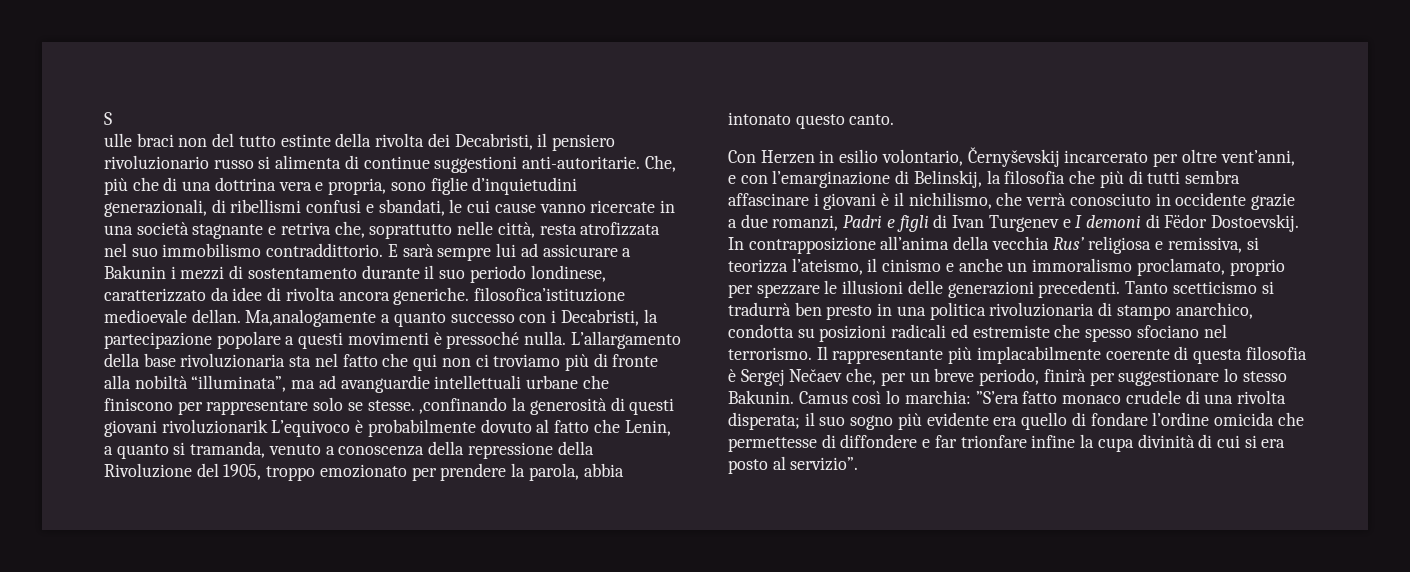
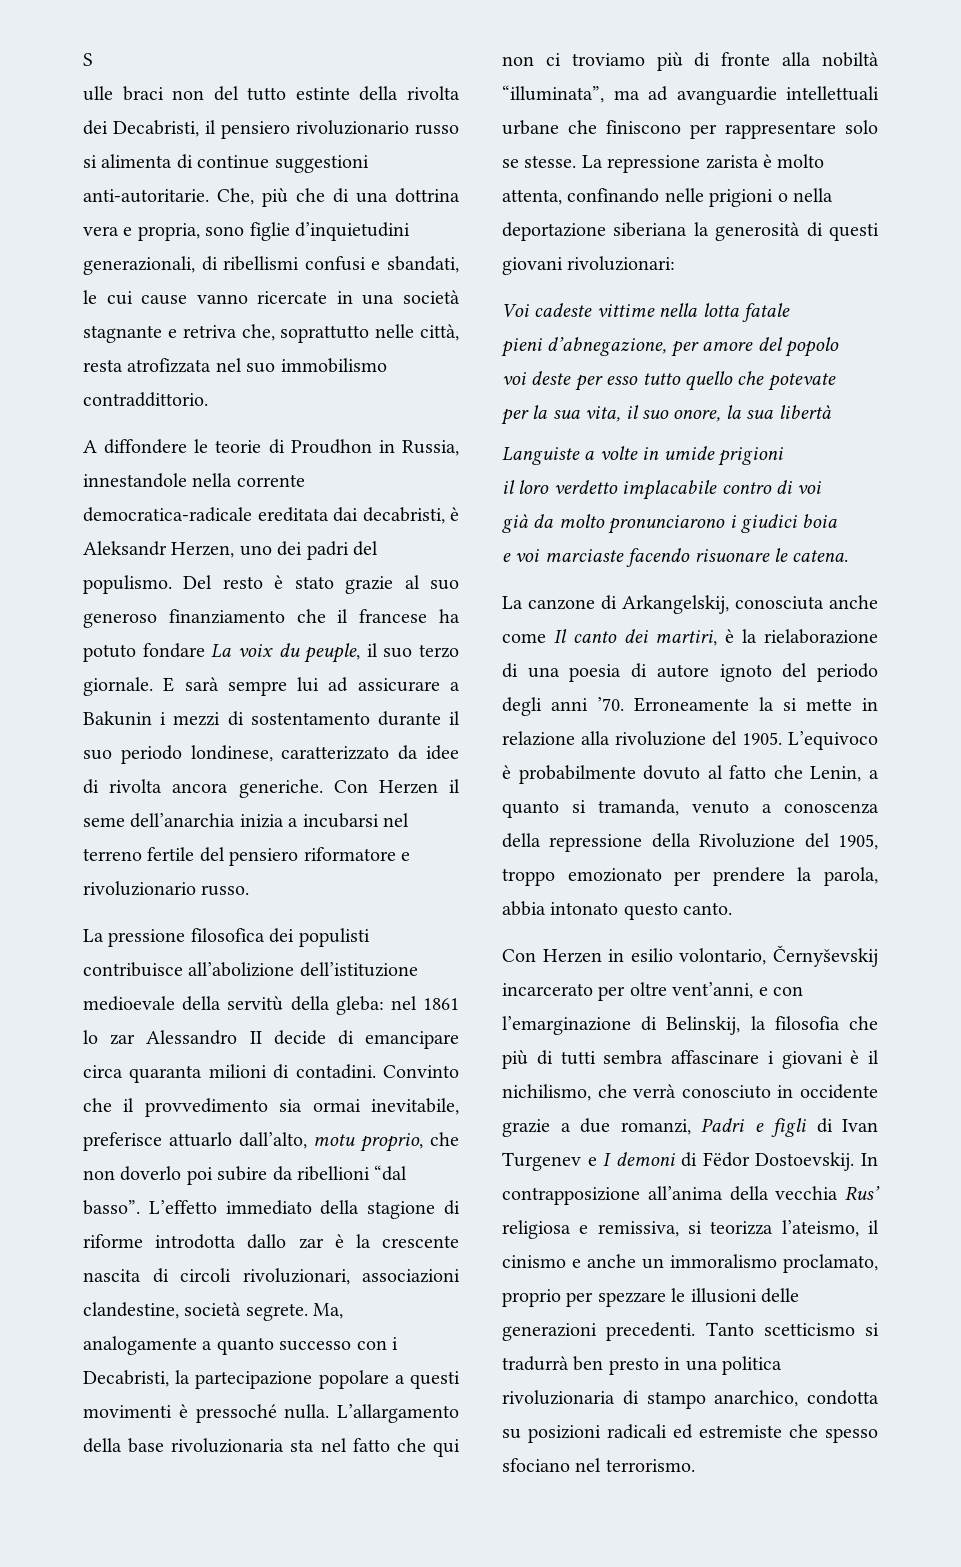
- Che, più che di una dottrina vera e propria, sono figlie d’inquietudini generazionali, di ribellismi confusi e sbandati, le cui cause vanno ricercate in una società stagnante e retriva che, soprattutto nelle città, resta atrofizzata nel suo immobilismo contraddittorio. E sarà sempre lui ad assicurare a Bakunin i mezzi di sostentamento durante il suo periodo londinese, caratterizzato da idee di rivolta ancora generiche. filosofica’istituzione medioevale dellan. Ma,analogamente a quanto successo con i Decabristi, la partecipazione popolare a questi movimenti è pressoché nulla.
+ Che, più che di una dottrina vera e propria, sono figlie d’inquietudini generazionali, di ribellismi confusi e sbandati, le cui cause vanno ricercate in una società stagnante e retriva che, soprattutto nelle città, resta atrofizzata nel suo immobilismo contraddittorio.
+ A diffondere le teorie di Proudhon in Russia, innestandole nella corrente democratica-radicale ereditata dai decabristi, è Aleksandr Herzen, uno dei padri del populismo. Del resto è stato grazie al suo generoso finanziamento che il francese ha potuto fondare La voix du peuple, il suo terzo giornale. E sarà sempre lui ad assicurare a Bakunin i mezzi di sostentamento durante il suo periodo londinese, caratterizzato da idee di rivolta ancora generiche. Con Herzen il seme dell’anarchia inizia a incubarsi nel terreno fertile del pensiero riformatore e rivoluzionario russo.
+ La pressione filosofica dei populisti contribuisce all’abolizione dell’istituzione medioevale della servitù della gleba: nel 1861 lo zar Alessandro II decide di emancipare circa quaranta milioni di contadini. Convinto che il provvedimento sia ormai inevitabile, preferisce attuarlo dall’alto, motu proprio, che non doverlo poi subire da ribellioni “dal basso”. L’effetto immediato della stagione di riforme introdotta dallo zar è la crescente nascita di circoli rivoluzionari, associazioni clandestine, società segrete. Ma, analogamente a quanto successo con i Decabristi, la partecipazione popolare a questi movimenti è pressoché nulla.
- L’allargamento della base rivoluzionaria sta nel fatto che qui non ci troviamo più di fronte alla nobiltà “illuminata”, ma ad avanguardie intellettuali urbane che finiscono per rappresentare solo se stesse. ,confinando la generosità di questi giovani rivoluzionarik L’equivoco è probabilmente dovuto al fatto che Lenin, a quanto si tramanda, venuto a conoscenza della repressione della Rivoluzione del 1905, troppo emozionato per prendere la parola, abbia intonato questo canto.
+ L’allargamento della base rivoluzionaria sta nel fatto che qui non ci troviamo più di fronte alla nobiltà “illuminata”, ma ad avanguardie intellettuali urbane che finiscono per rappresentare solo se stesse. La repressione zarista è molto attenta, confinando nelle prigioni o nella deportazione siberiana la generosità di questi giovani rivoluzionari:
+ Voi cadeste vittime nella lotta fatale
+ pieni d’abnegazione, per amore del popolo
+ voi deste per esso tutto quello che potevate
+ per la sua vita, il suo onore, la sua libertà
+ Languiste a volte in umide prigioni
+ il loro verdetto implacabile contro di voi
+ già da molto pronunciarono i giudici boia
+ e voi marciaste facendo risuonare le catena.
+ La canzone di Arkangelskij, conosciuta anche come Il canto dei martiri, è la rielaborazione di una poesia di autore ignoto del periodo degli anni ’70. Erroneamente la si mette in relazione alla rivoluzione del 1905. L’equivoco è probabilmente dovuto al fatto che Lenin, a quanto si tramanda, venuto a conoscenza della repressione della Rivoluzione del 1905, troppo emozionato per prendere la parola, abbia intonato questo canto.
- Il rappresentante più implacabilmente coerente di questa filosofia è Sergej Nečaev che, per un breve periodo, finirà per suggestionare lo stesso Bakunin. Camus così lo marchia: ”S’era fatto monaco crudele di una rivolta disperata; il suo sogno più evidente era quello di fondare l’ordine omicida che permettesse di diffondere e far trionfare infine la cupa divinità di cui si era posto al servizio”.

